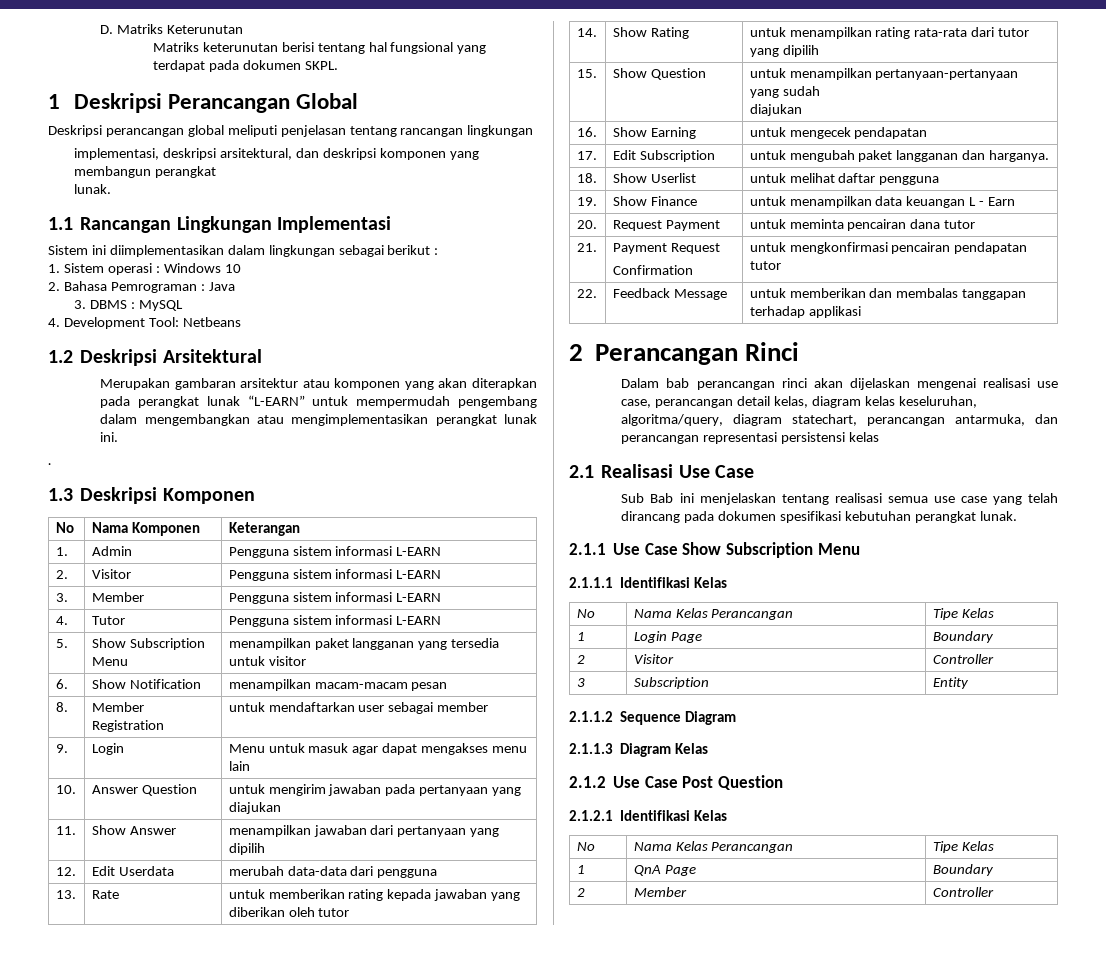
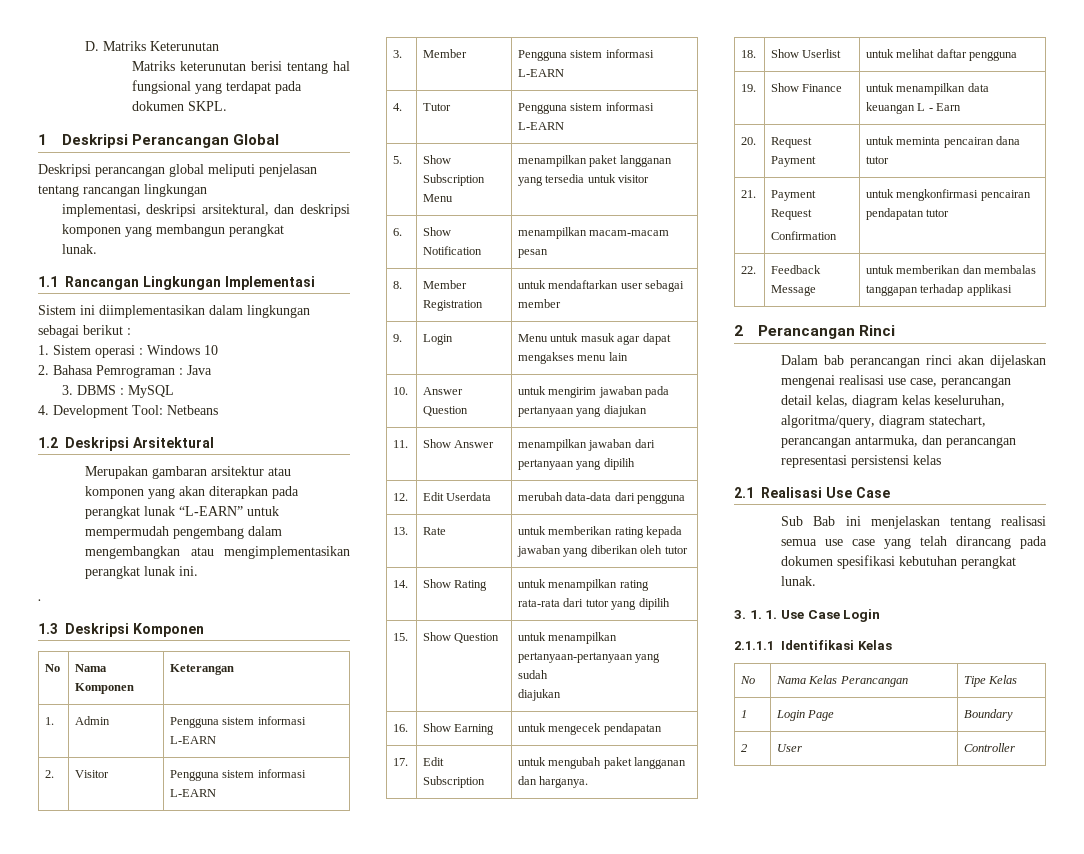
- 2.1.1 Use Case Show Subscription Menu
+ 3. 1. 1. Use Case Login
- 2 | Visitor | Controller
- 3 | Subscription | Entity
- 2.1.1.2 Sequence Diagram
- 2.1.1.3 Diagram Kelas
- 2.1.2 Use Case Post Question
- 2.1.2.1 Identifikasi Kelas
- No | Nama Kelas Perancangan | Tipe Kelas
- 1 | QnA Page | Boundary
- 2 | Member | Controller
+ 2 | User | Controller

